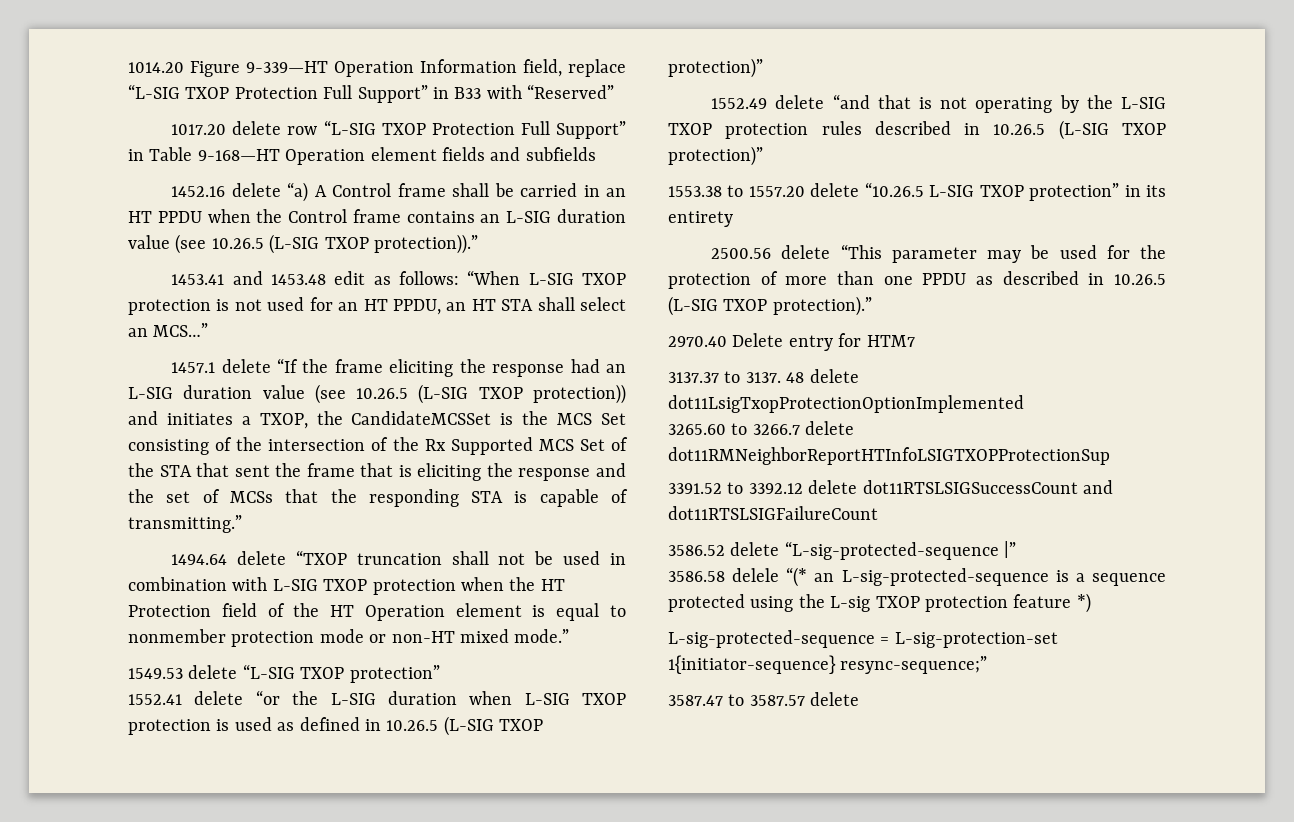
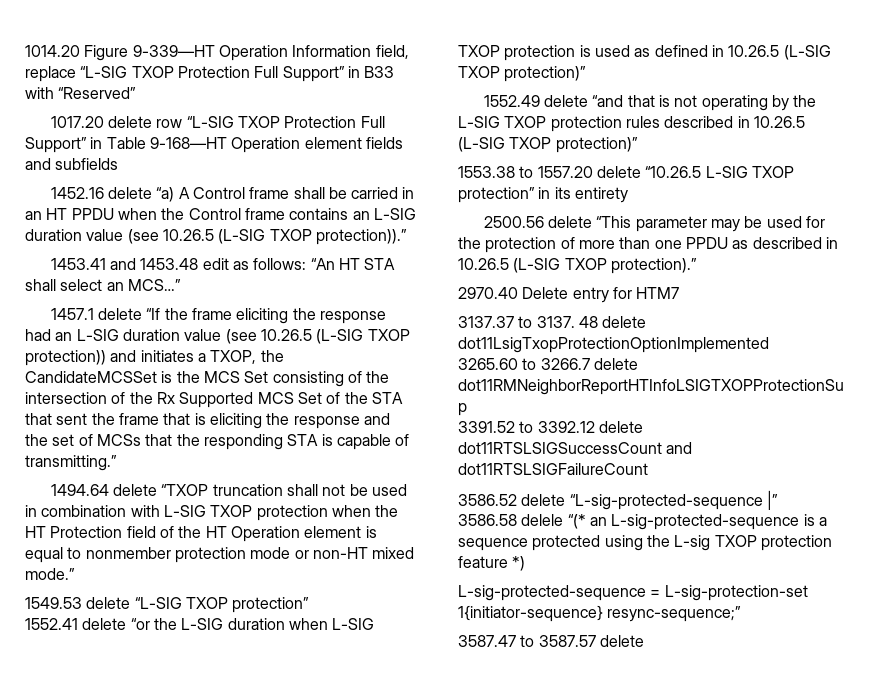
- 1453.41 and 1453.48 edit as follows: “When L-SIG TXOP protection is not used for an HT PPDU, an HT STA shall select an MCS…”
+ 1453.41 and 1453.48 edit as follows: “An HT STA shall select an MCS…”

